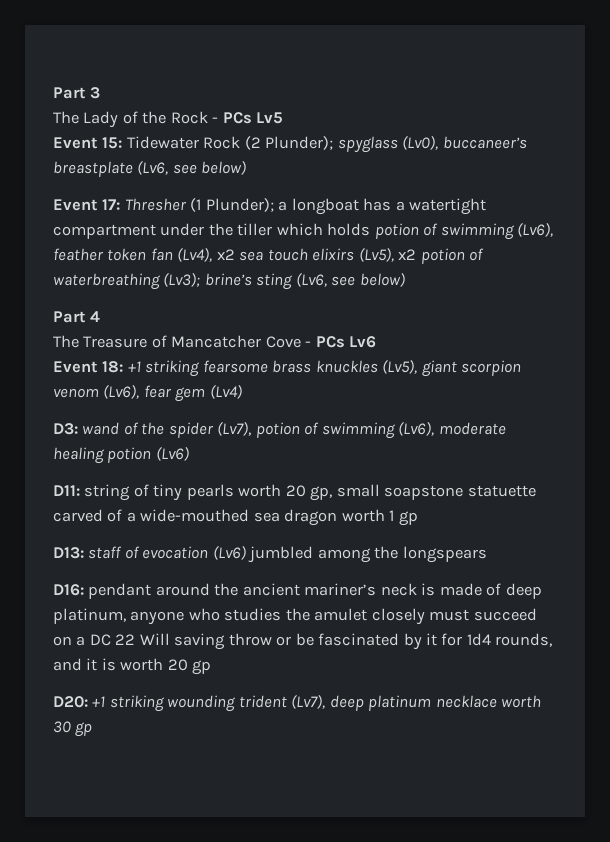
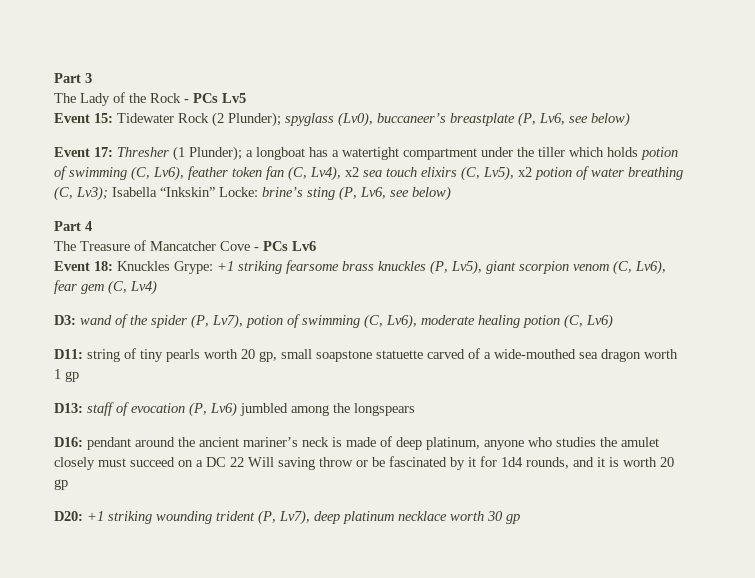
- Event 15: Tidewater Rock (2 Plunder); spyglass (Lv0), buccaneer’s breastplate (Lv6, see below)
+ Event 15: Tidewater Rock (2 Plunder); spyglass (Lv0), buccaneer’s breastplate (P, Lv6, see below)
- Event 17: Thresher (1 Plunder); a longboat has a watertight compartment under the tiller which holds potion of swimming (Lv6), feather token fan (Lv4), x2 sea touch elixirs (Lv5), x2 potion of waterbreathing (Lv3); brine’s sting (Lv6, see below)
+ Event 17: Thresher (1 Plunder); a longboat has a watertight compartment under the tiller which holds potion of swimming (C, Lv6), feather token fan (C, Lv4), x2 sea touch elixirs (C, Lv5), x2 potion of water breathing (C, Lv3); Isabella “Inkskin” Locke: brine’s sting (P, Lv6, see below)
- Event 18: +1 striking fearsome brass knuckles (Lv5), giant scorpion venom (Lv6), fear gem (Lv4)
+ Event 18: Knuckles Grype: +1 striking fearsome brass knuckles (P, Lv5), giant scorpion venom (C, Lv6), fear gem (C, Lv4)
- D3: wand of the spider (Lv7), potion of swimming (Lv6), moderate healing potion (Lv6)
+ D3: wand of the spider (P, Lv7), potion of swimming (C, Lv6), moderate healing potion (C, Lv6)
- D13: staff of evocation (Lv6) jumbled among the longspears
+ D13: staff of evocation (P, Lv6) jumbled among the longspears
- D20: +1 striking wounding trident (Lv7), deep platinum necklace worth 30 gp
+ D20: +1 striking wounding trident (P, Lv7), deep platinum necklace worth 30 gp

